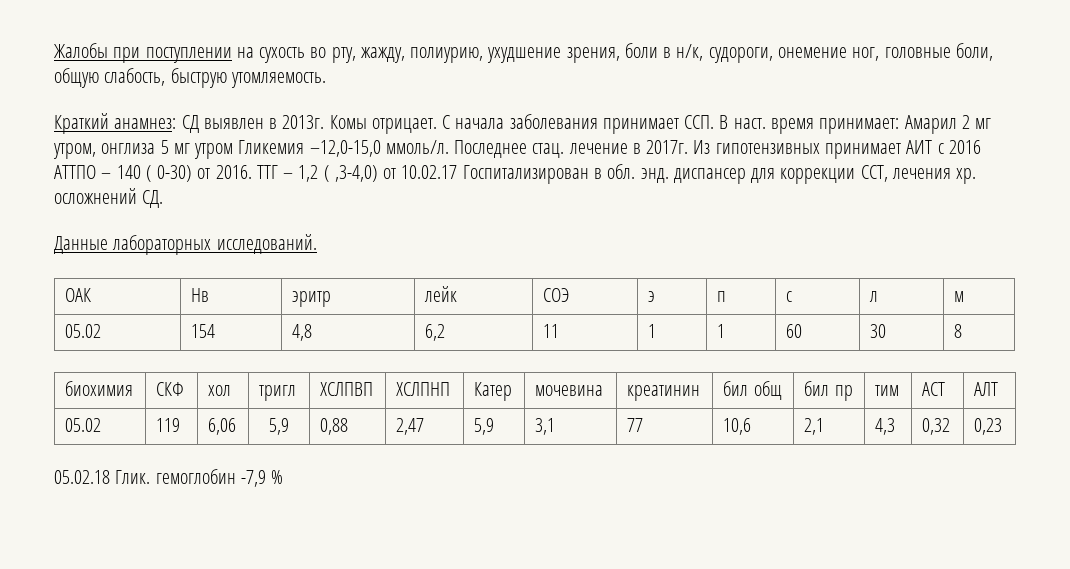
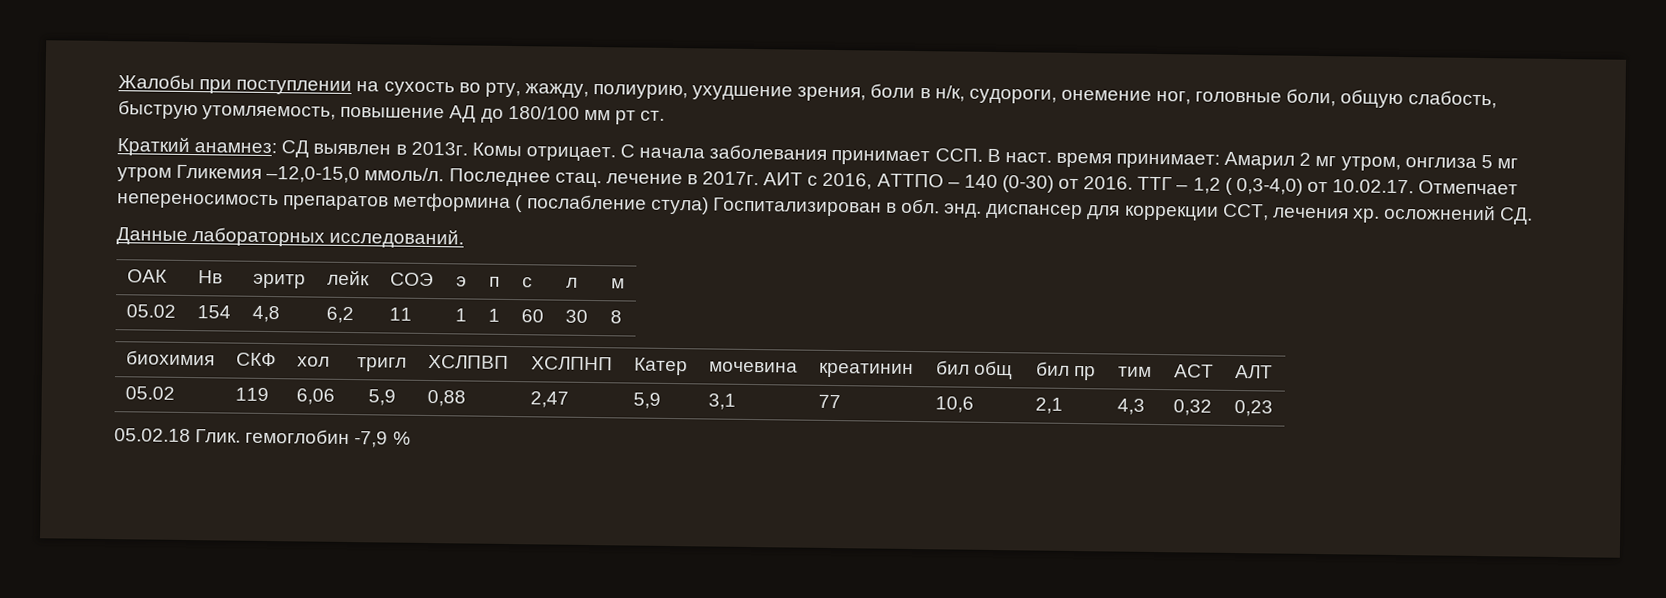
- Жалобы при поступлении на сухость во рту, жажду, полиурию, ухудшение зрения, боли в н/к, судороги, онемение ног, головные боли, общую слабость, быструю утомляемость.
+ Жалобы при поступлении на сухость во рту, жажду, полиурию, ухудшение зрения, боли в н/к, судороги, онемение ног, головные боли, общую слабость, быструю утомляемость, повышение АД до 180/100 мм рт ст.
- Из гипотензивных принимает АИТ с 2016 АТТПО – 140 ( 0-30) от 2016.
+ АИТ с 2016, АТТПО – 140 (0-30) от 2016.
- ТТГ – 1,2 ( ,3-4,0) от 10.02.17 Госпитализирован в обл. энд. диспансер для коррекции ССТ, лечения хр. осложнений СД.
+ ТТГ – 1,2 ( 0,3-4,0) от 10.02.17. Отмепчает непереносимость препаратов метформина ( послабление стула) Госпитализирован в обл. энд. диспансер для коррекции ССТ, лечения хр. осложнений СД.

